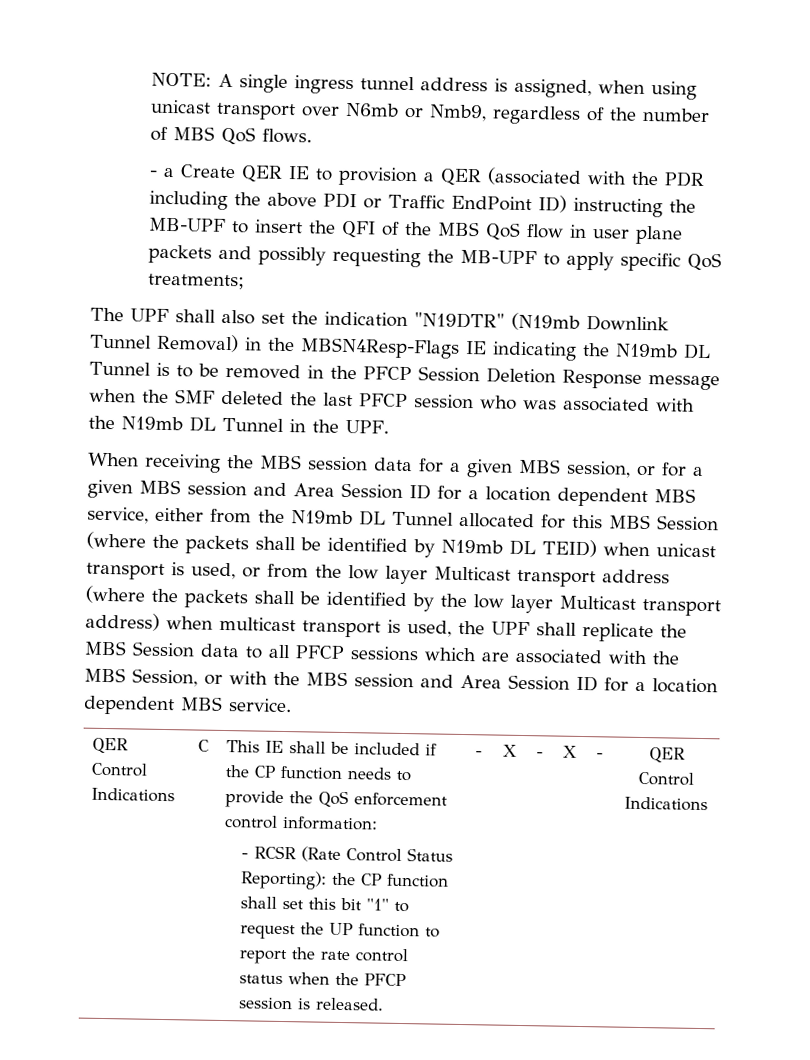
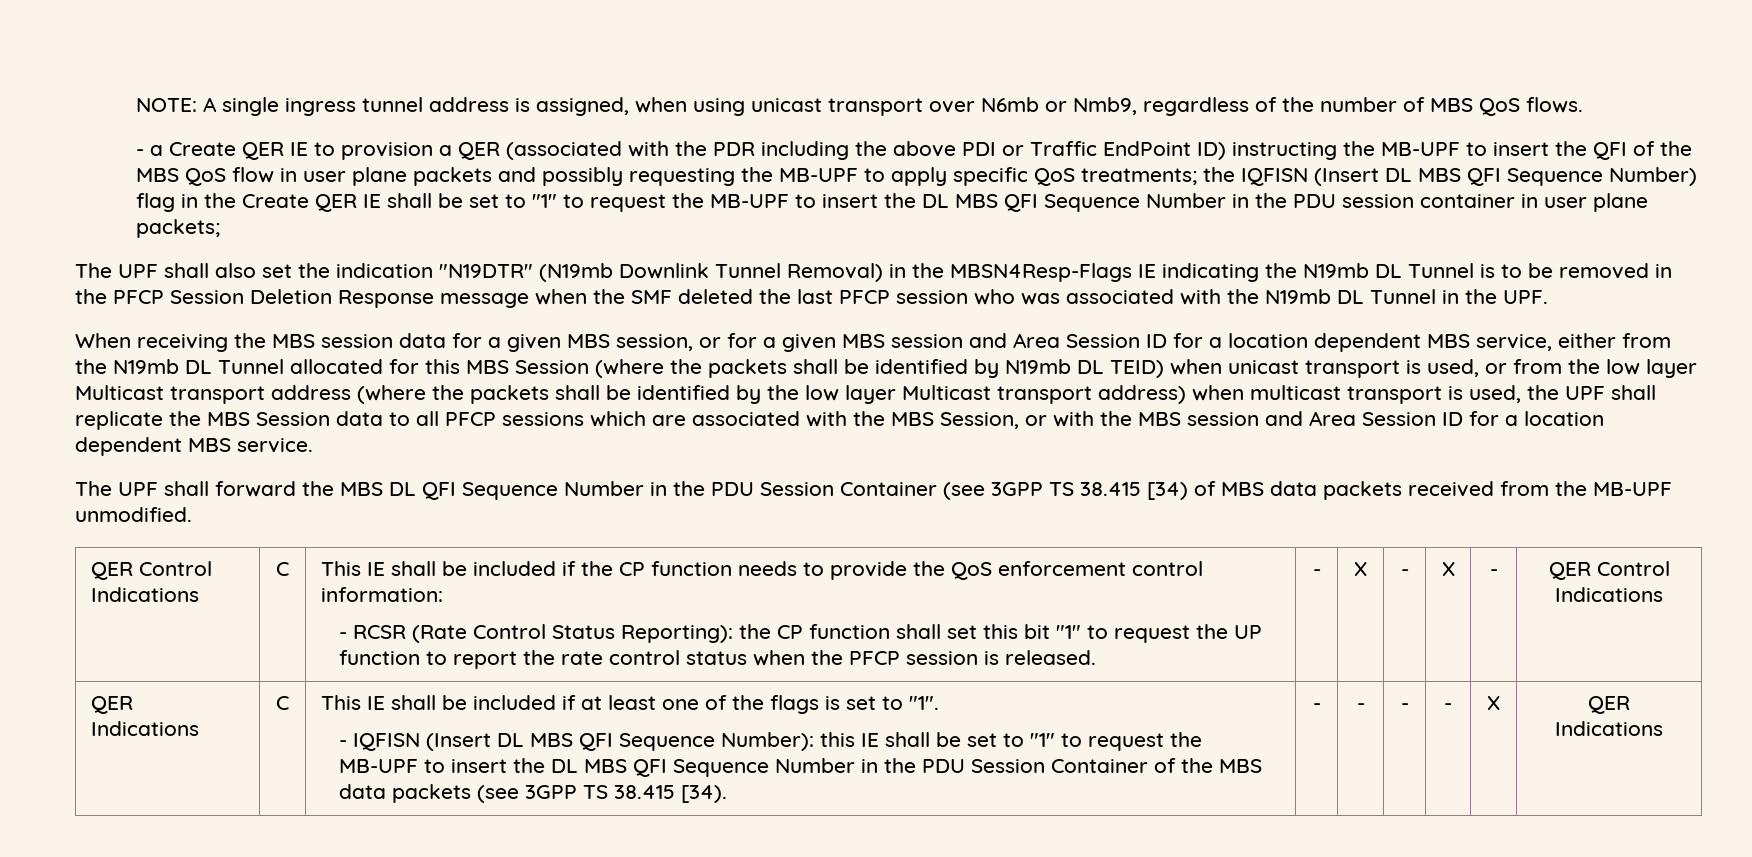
- - a Create QER IE to provision a QER (associated with the PDR including the above PDI or Traffic EndPoint ID) instructing the MB-UPF to insert the QFI of the MBS QoS flow in user plane packets and possibly requesting the MB-UPF to apply specific QoS treatments;
+ - a Create QER IE to provision a QER (associated with the PDR including the above PDI or Traffic EndPoint ID) instructing the MB-UPF to insert the QFI of the MBS QoS flow in user plane packets and possibly requesting the MB-UPF to apply specific QoS treatments; the IQFISN (Insert DL MBS QFI Sequence Number) flag in the Create QER IE shall be set to "1" to request the MB-UPF to insert the DL MBS QFI Sequence Number in the PDU session container in user plane packets;
+ The UPF shall forward the MBS DL QFI Sequence Number in the PDU Session Container (see 3GPP TS 38.415 [34) of MBS data packets received from the MB-UPF unmodified.
+ QER Indications | C | This IE shall be included if at least one of the flags is set to "1".
+ - IQFISN (Insert DL MBS QFI Sequence Number): this IE shall be set to "1" to request the MB-UPF to insert the DL MBS QFI Sequence Number in the PDU Session Container of the MBS data packets (see 3GPP TS 38.415 [34). | - | - | - | - | X | QER Indications

